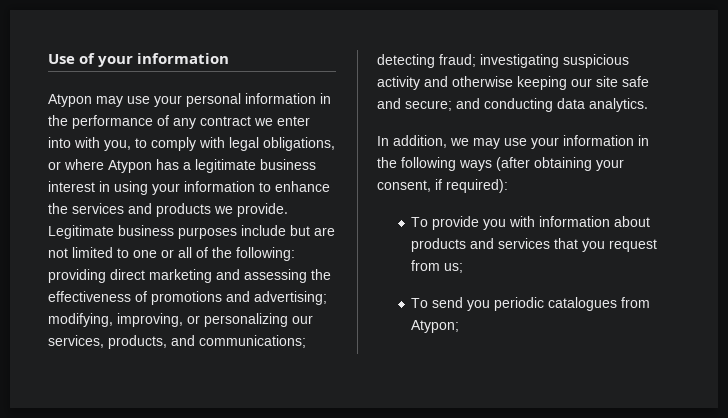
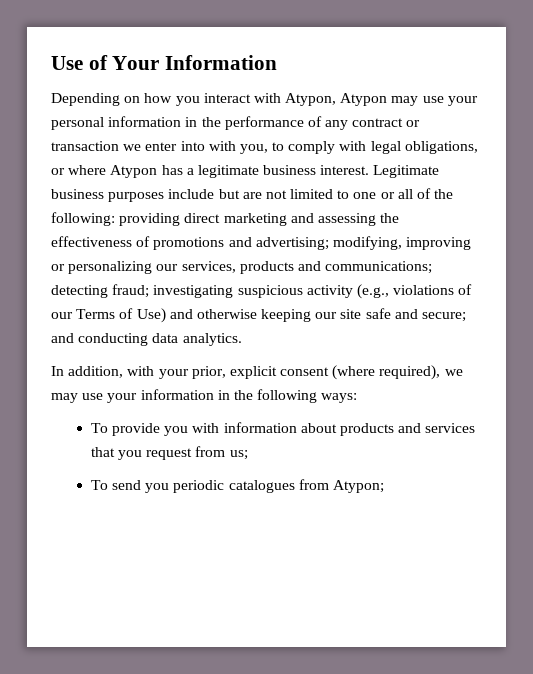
- Use of your information
- Atypon may use your personal information in the performance of any contract we enter into with you, to comply with legal obligations, or where Atypon has a legitimate business interest in using your information to enhance the services and products we provide.
+ Use of Your Information
+ Depending on how you interact with Atypon, Atypon may use your personal information in the performance of any contract or transaction we enter into with you, to comply with legal obligations, or where Atypon has a legitimate business interest.
- Legitimate business purposes include but are not limited to one or all of the following: providing direct marketing and assessing the effectiveness of promotions and advertising; modifying, improving, or personalizing our services, products, and communications; detecting fraud; investigating suspicious activity and otherwise keeping our site safe and secure; and conducting data analytics.
+ Legitimate business purposes include but are not limited to one or all of the following: providing direct marketing and assessing the effectiveness of promotions and advertising; modifying, improving or personalizing our services, products and communications; detecting fraud; investigating suspicious activity (e.g., violations of our Terms of Use) and otherwise keeping our site safe and secure; and conducting data analytics.
- In addition, we may use your information in the following ways (after obtaining your consent, if required):
+ In addition, with your prior, explicit consent (where required), we may use your information in the following ways:

